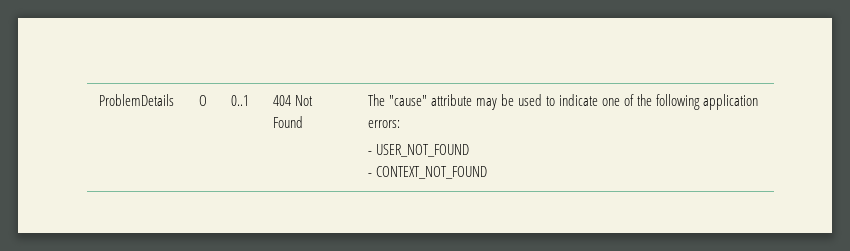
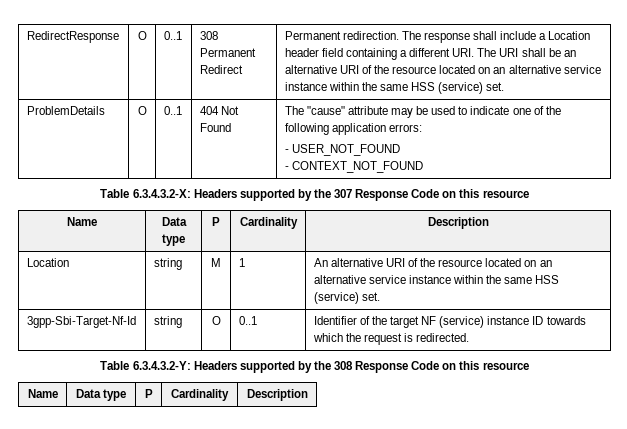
+ RedirectResponse | O | 0..1 | 308 Permanent Redirect | Permanent redirection. The response shall include a Location header field containing a different URI. The URI shall be an alternative URI of the resource located on an alternative service instance within the same HSS (service) set.
+ Table 6.3.4.3.2-X: Headers supported by the 307 Response Code on this resource
+ Name | Data type | P | Cardinality | Description
+ Location | string | M | 1 | An alternative URI of the resource located on an alternative service instance within the same HSS (service) set.
+ 3gpp-Sbi-Target-Nf-Id | string | O | 0..1 | Identifier of the target NF (service) instance ID towards which the request is redirected.
+ Table 6.3.4.3.2-Y: Headers supported by the 308 Response Code on this resource
+ Name | Data type | P | Cardinality | Description

